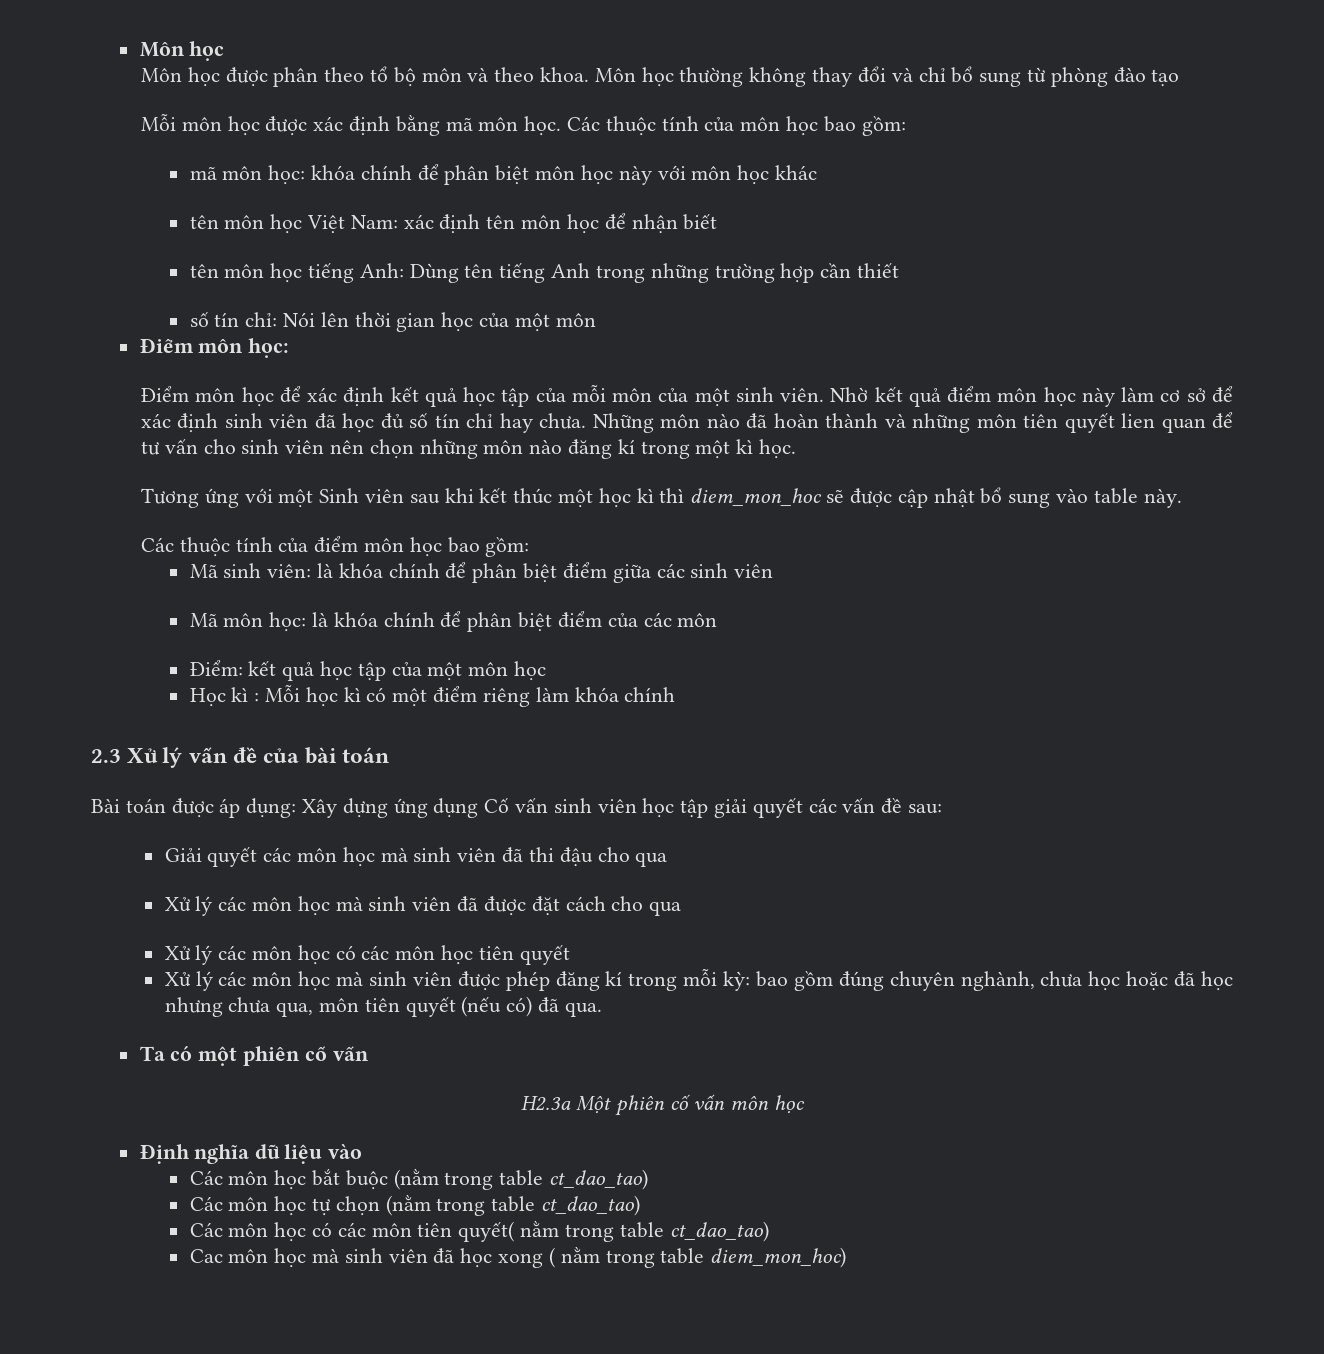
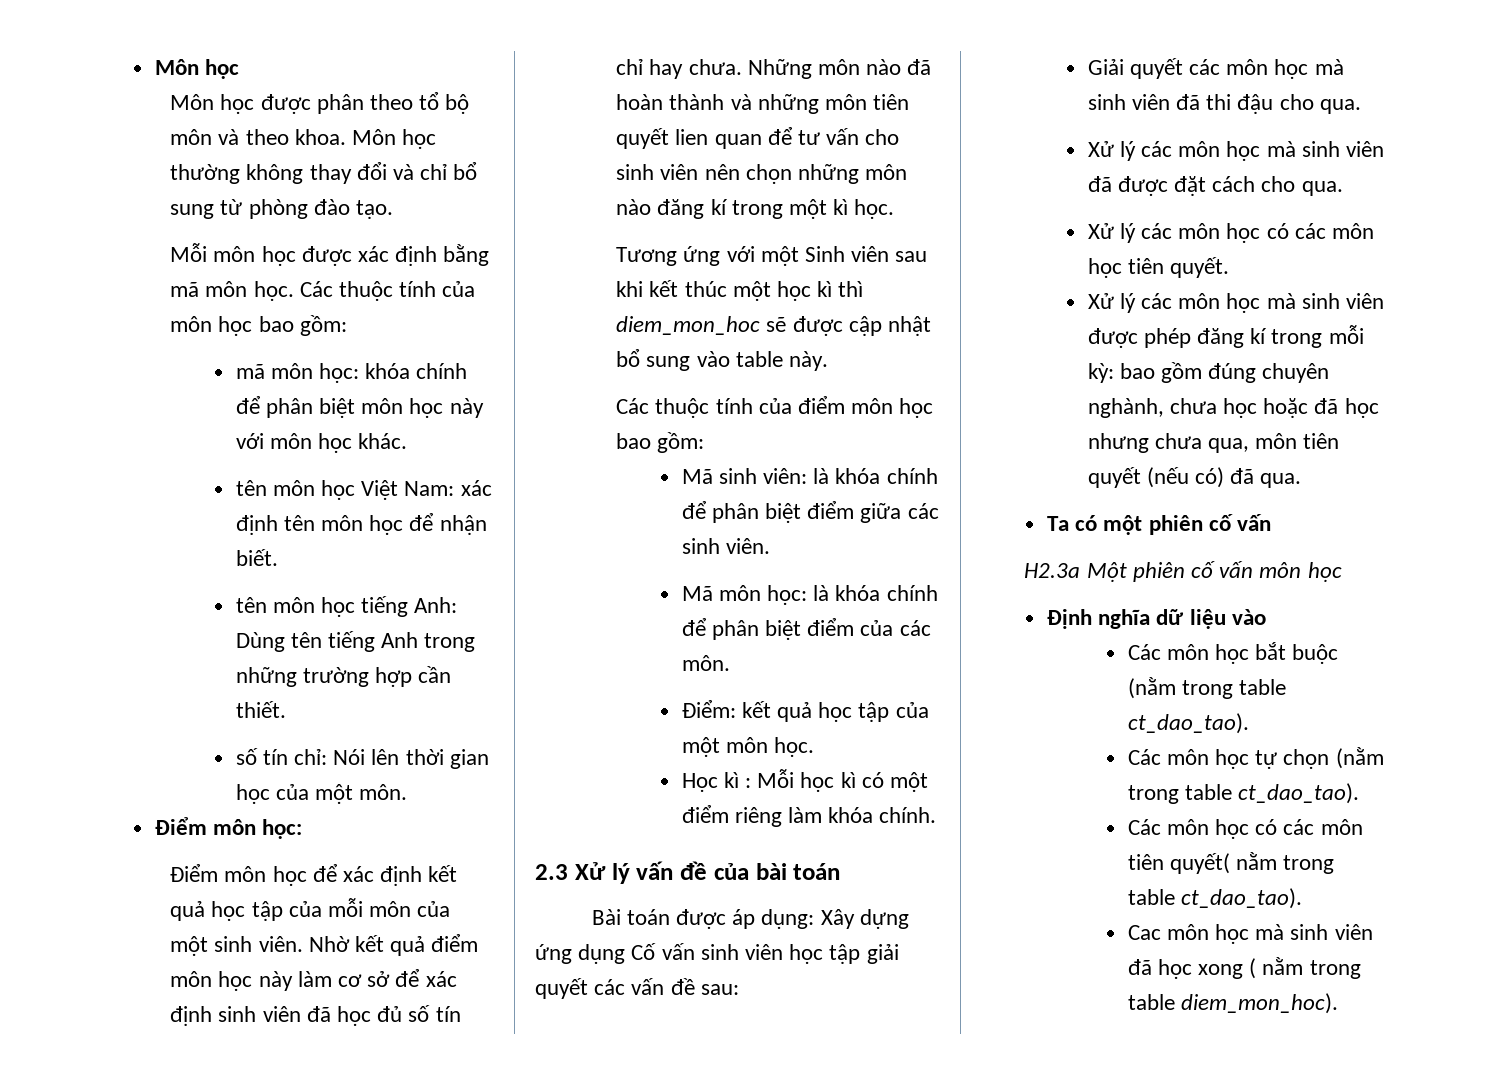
- Môn học thường không thay đổi và chỉ bổ sung từ phòng đào tạo
+ Môn học thường không thay đổi và chỉ bổ sung từ phòng đào tạo.
- mã môn học: khóa chính để phân biệt môn học này với môn học khác
+ mã môn học: khóa chính để phân biệt môn học này với môn học khác.
- tên môn học Việt Nam: xác định tên môn học để nhận biết
+ tên môn học Việt Nam: xác định tên môn học để nhận biết.
- tên môn học tiếng Anh: Dùng tên tiếng Anh trong những trường hợp cần thiết
+ tên môn học tiếng Anh: Dùng tên tiếng Anh trong những trường hợp cần thiết.
- số tín chỉ: Nói lên thời gian học của một môn
+ số tín chỉ: Nói lên thời gian học của một môn.
- Mã sinh viên: là khóa chính để phân biệt điểm giữa các sinh viên
+ Mã sinh viên: là khóa chính để phân biệt điểm giữa các sinh viên.
- Mã môn học: là khóa chính để phân biệt điểm của các môn
+ Mã môn học: là khóa chính để phân biệt điểm của các môn.
- Điểm: kết quả học tập của một môn học
+ Điểm: kết quả học tập của một môn học.
- Học kì : Mỗi học kì có một điểm riêng làm khóa chính
+ Học kì : Mỗi học kì có một điểm riêng làm khóa chính.
- Giải quyết các môn học mà sinh viên đã thi đậu cho qua
+ Giải quyết các môn học mà sinh viên đã thi đậu cho qua.
- Xử lý các môn học mà sinh viên đã được đặt cách cho qua
+ Xử lý các môn học mà sinh viên đã được đặt cách cho qua.
- Xử lý các môn học có các môn học tiên quyết
+ Xử lý các môn học có các môn học tiên quyết.
- Các môn học bắt buộc (nằm trong table ct_dao_tao)
+ Các môn học bắt buộc (nằm trong table ct_dao_tao).
- Các môn học tự chọn (nằm trong table ct_dao_tao)
+ Các môn học tự chọn (nằm trong table ct_dao_tao).
- Các môn học có các môn tiên quyết( nằm trong table ct_dao_tao)
+ Các môn học có các môn tiên quyết( nằm trong table ct_dao_tao).
- Cac môn học mà sinh viên đã học xong ( nằm trong table diem_mon_hoc)
+ Cac môn học mà sinh viên đã học xong ( nằm trong table diem_mon_hoc).

